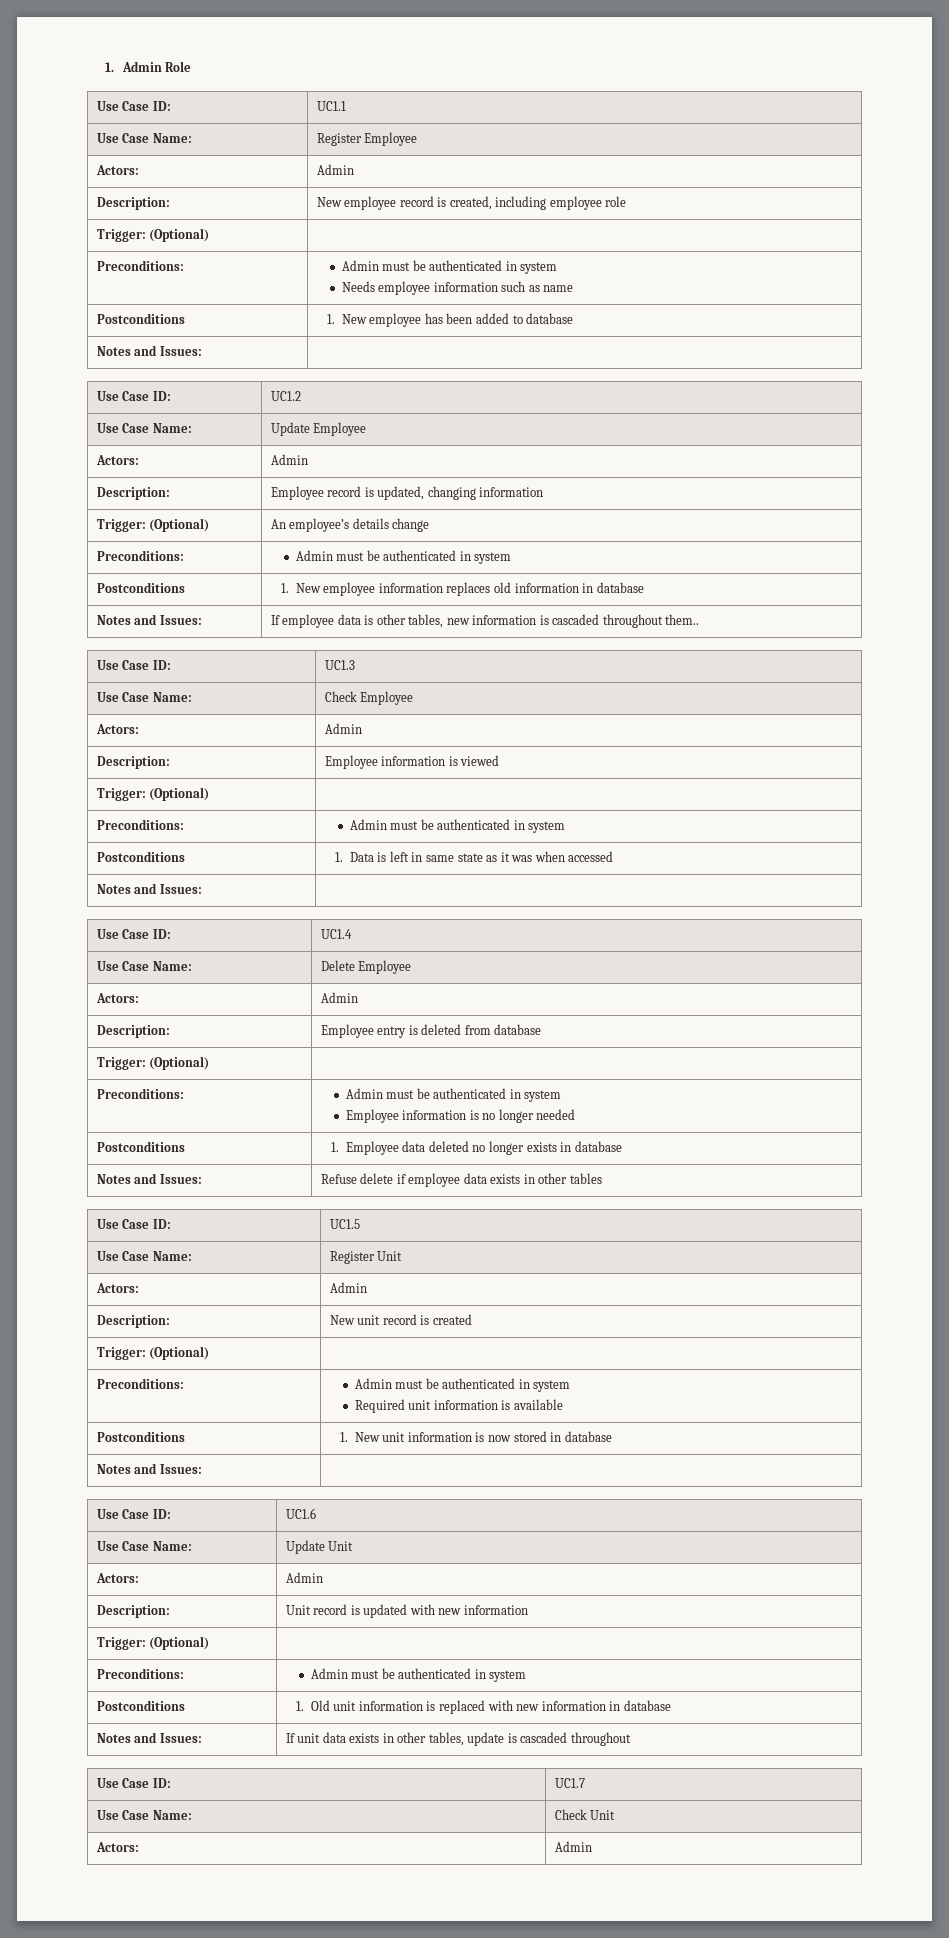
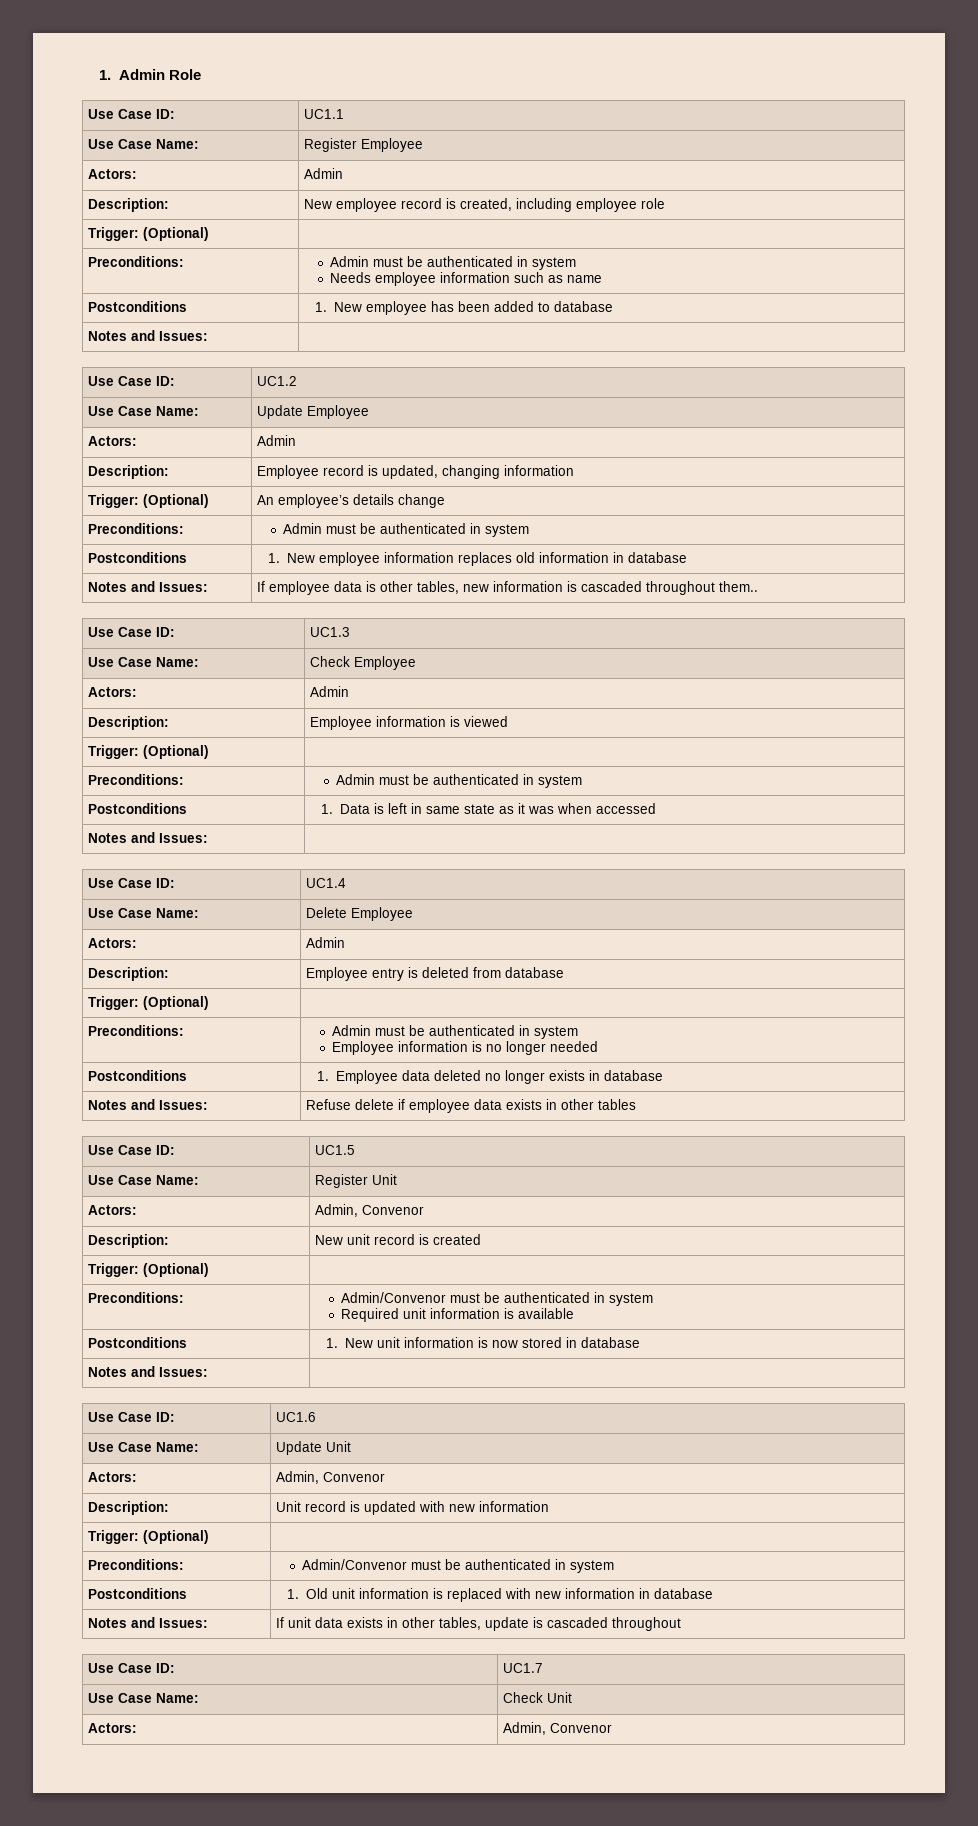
  Use Case Name: | Register Unit
- Actors: | Admin
+ Actors: | Admin, Convenor
  Description: | New unit record is created
  Trigger: (Optional) |
- Preconditions: | Admin must be authenticated in system
+ Preconditions: | Admin/Convenor must be authenticated in system
  Use Case Name: | Update Unit
- Actors: | Admin
+ Actors: | Admin, Convenor
  Description: | Unit record is updated with new information
  Trigger: (Optional) |
- Preconditions: | Admin must be authenticated in system
+ Preconditions: | Admin/Convenor must be authenticated in system
  Use Case Name: | Check Unit
- Actors: | Admin
+ Actors: | Admin, Convenor

